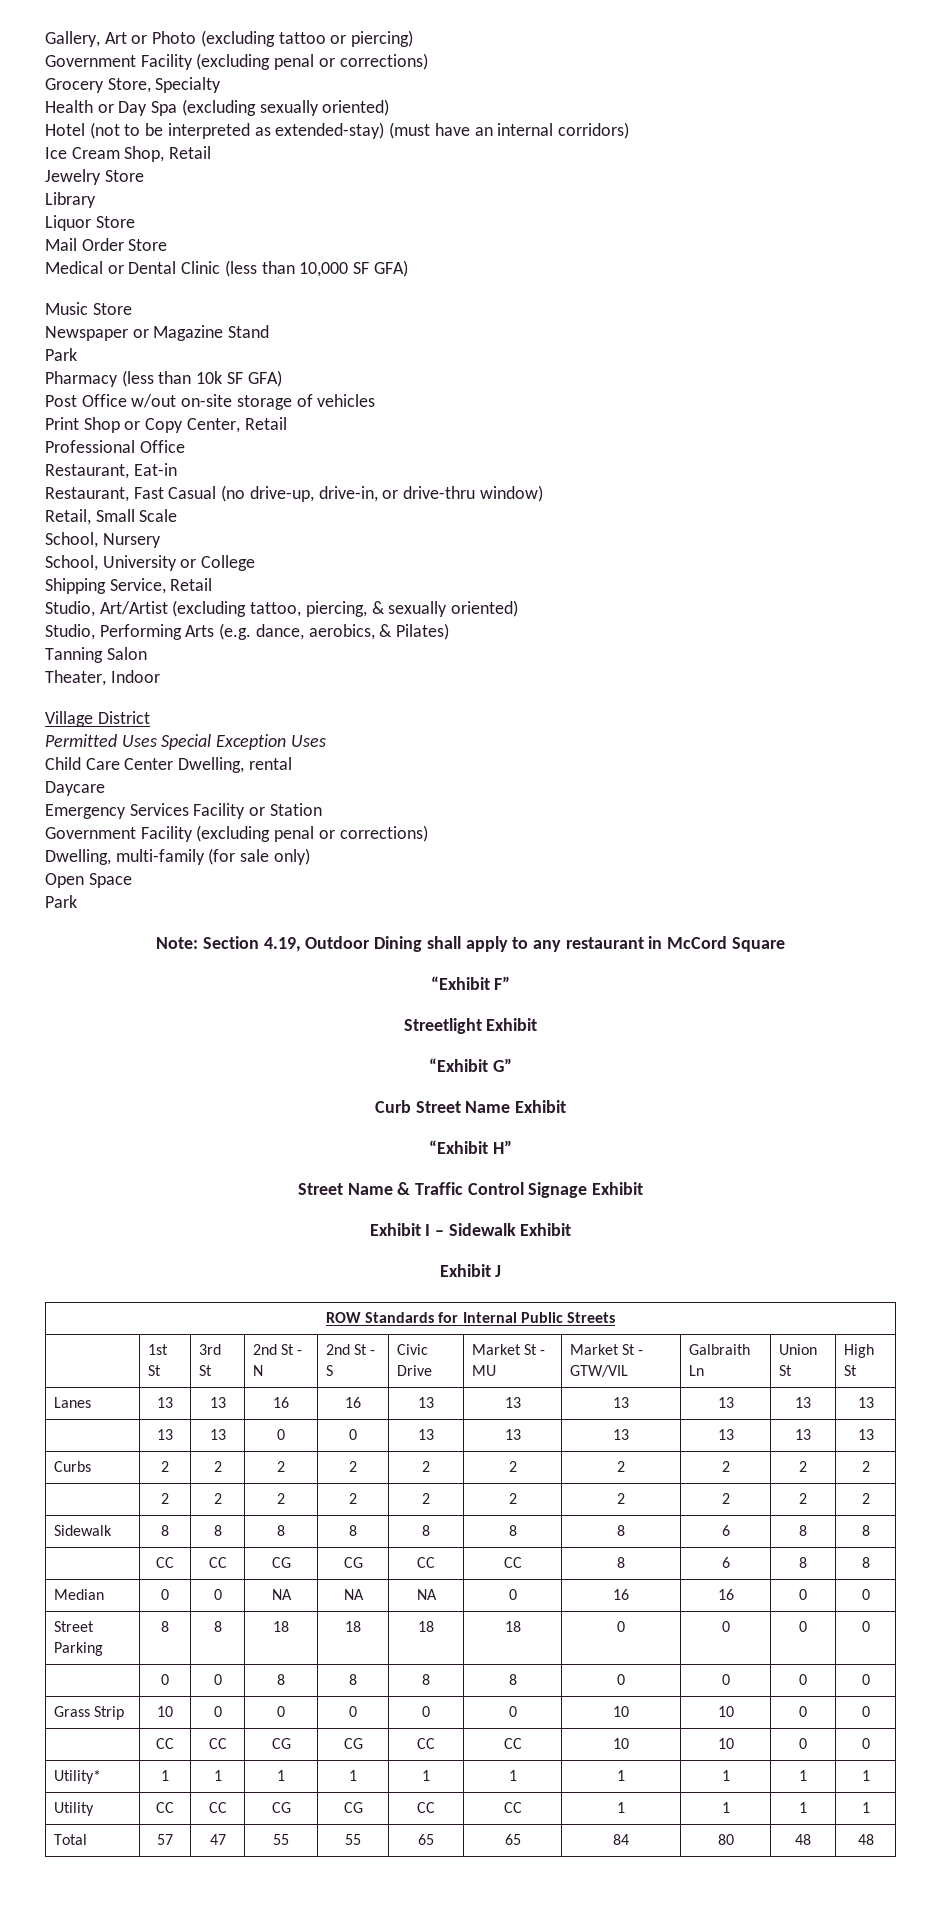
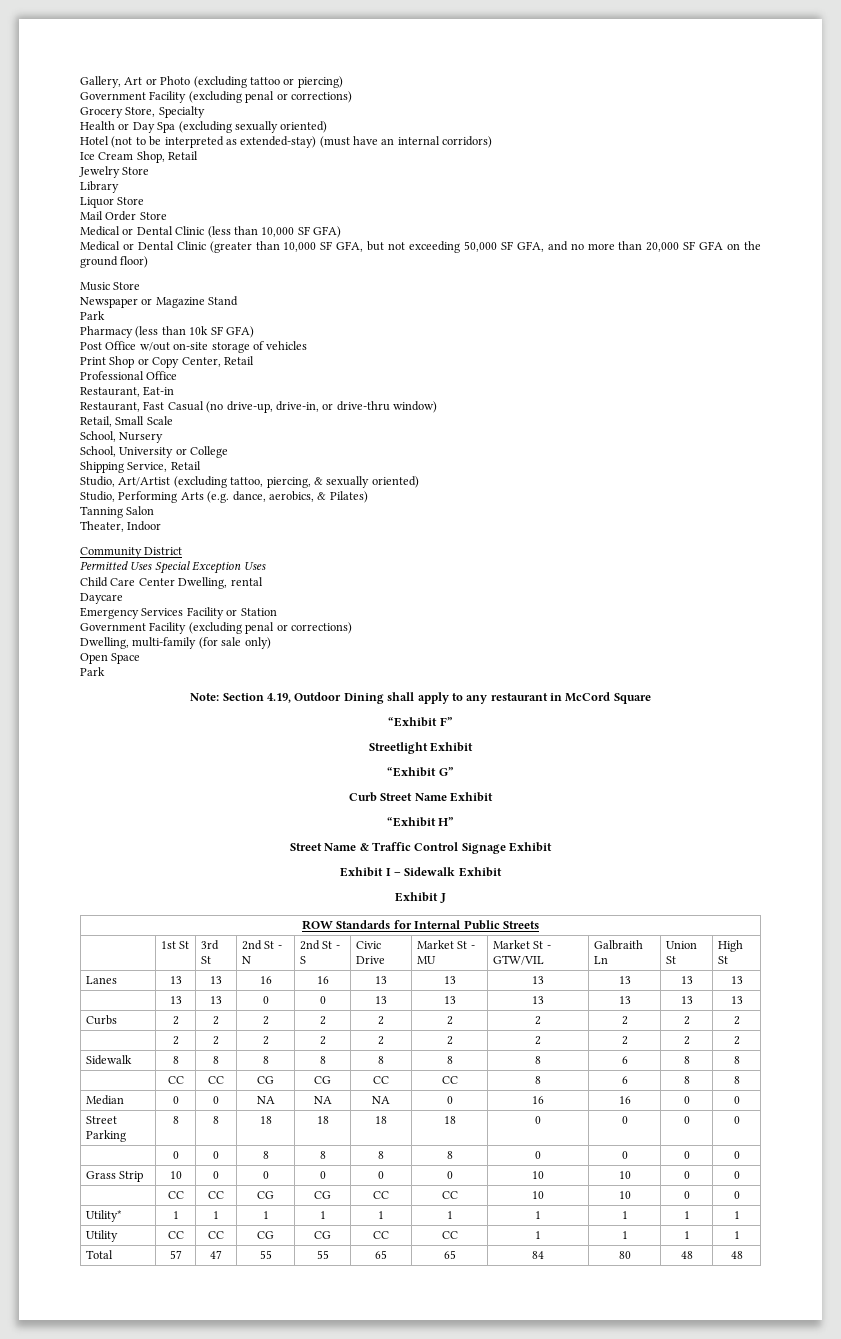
+ Medical or Dental Clinic (greater than 10,000 SF GFA, but not exceeding 50,000 SF GFA, and no more than 20,000 SF GFA on the ground floor)
- Village District
+ Community District

